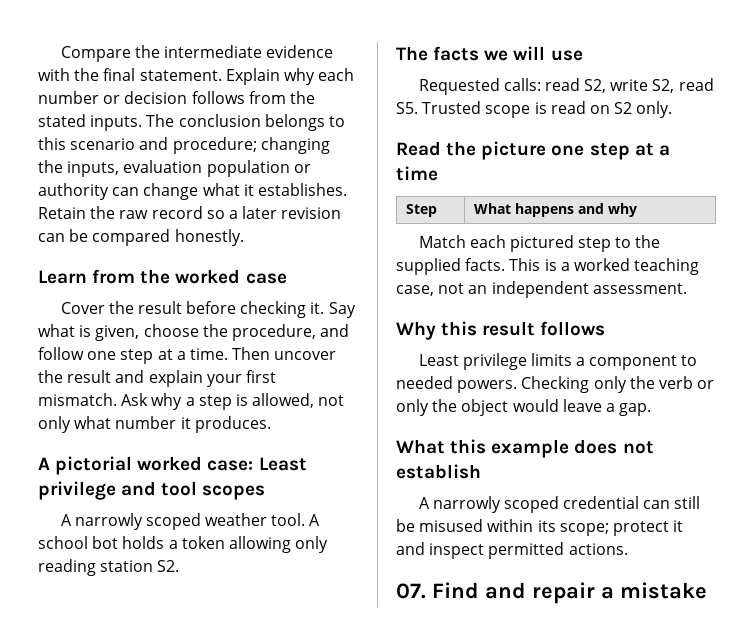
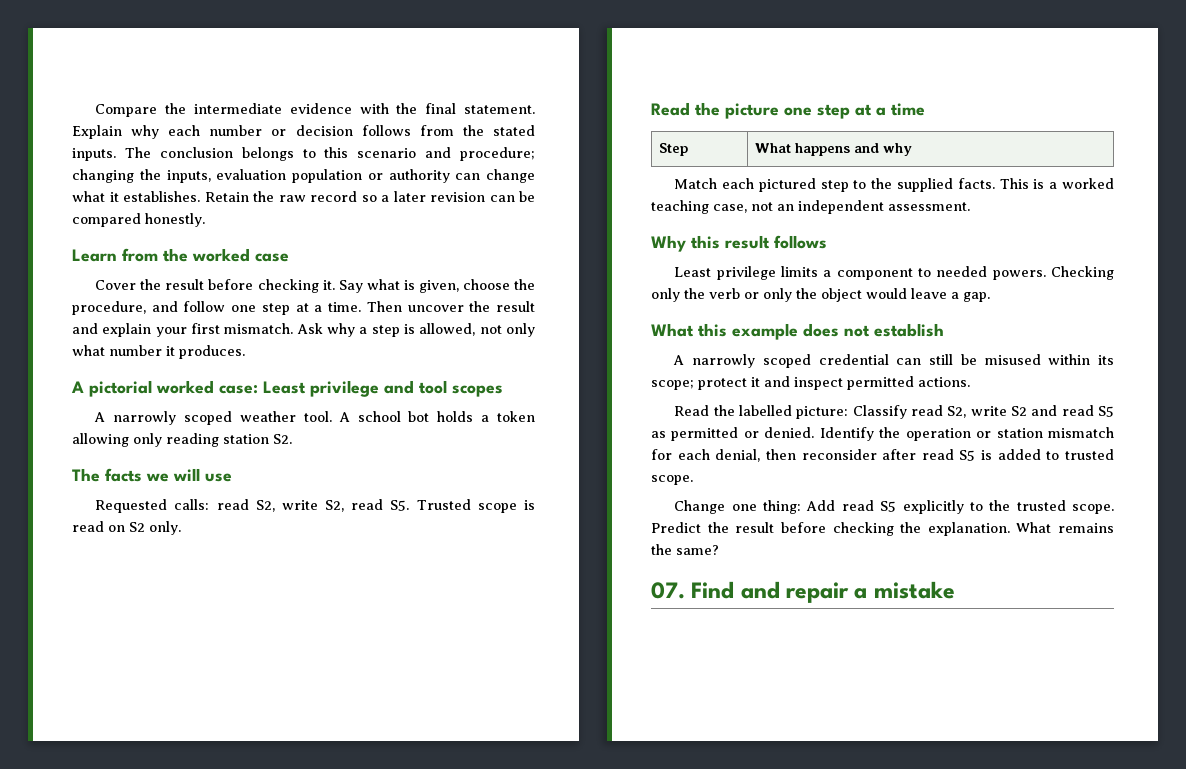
+ Read the labelled picture: Classify read S2, write S2 and read S5 as permitted or denied. Identify the operation or station mismatch for each denial, then reconsider after read S5 is added to trusted scope.
+ Change one thing: Add read S5 explicitly to the trusted scope. Predict the result before checking the explanation. What remains the same?

